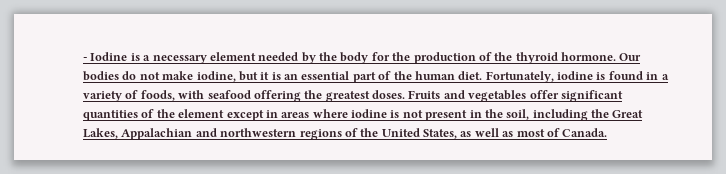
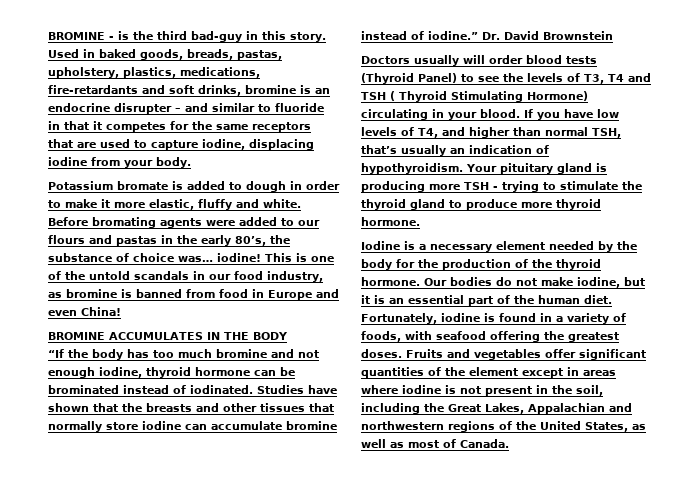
- - Iodine is a necessary element needed by the body for the production of the thyroid hormone.
+ BROMINE - is the third bad-guy in this story. Used in baked goods, breads, pastas, upholstery, plastics, medications, fire-retardants and soft drinks, bromine is an endocrine disrupter – and similar to fluoride in that it competes for the same receptors that are used to capture iodine, displacing iodine from your body.
+ Potassium bromate is added to dough in order to make it more elastic, fluffy and white. Before bromating agents were added to our flours and pastas in the early 80’s, the substance of choice was… iodine! This is one of the untold scandals in our food industry, as bromine is banned from food in Europe and even China!
+ BROMINE ACCUMULATES IN THE BODY
+ “If the body has too much bromine and not enough iodine, thyroid hormone can be brominated instead of iodinated. Studies have shown that the breasts and other tissues that normally store iodine can accumulate bromine instead of iodine.” Dr. David Brownstein
+ Doctors usually will order blood tests (Thyroid Panel) to see the levels of T3, T4 and TSH ( Thyroid Stimulating Hormone) circulating in your blood. If you have low levels of T4, and higher than normal TSH, that’s usually an indication of hypothyroidism. Your pituitary gland is producing more TSH - trying to stimulate the thyroid gland to produce more thyroid hormone.
+ Iodine is a necessary element needed by the body for the production of the thyroid hormone.

